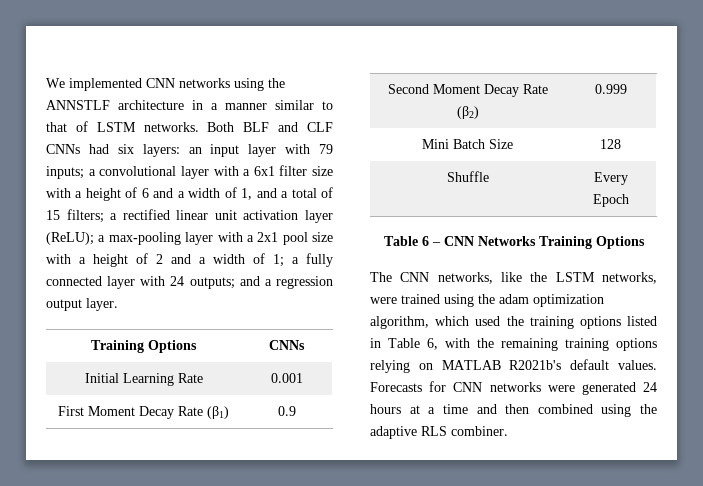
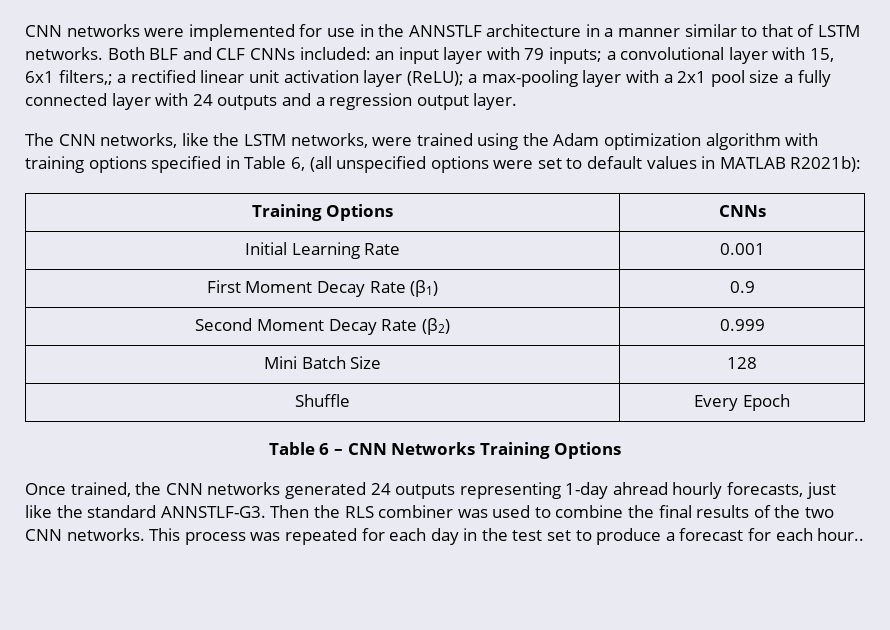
- We implemented CNN networks using the ANNSTLF architecture in a manner similar to that of LSTM networks.
+ CNN networks were implemented for use in the ANNSTLF architecture in a manner similar to that of LSTM networks.
- Both BLF and CLF CNNs had six layers: an input layer with 79 inputs; a convolutional layer with a 6x1 filter size with a height of 6 and a width of 1, and a total of 15 filters; a rectified linear unit activation layer (ReLU); a max-pooling layer with a 2x1 pool size with a height of 2 and a width of 1; a fully connected layer with 24 outputs; and a regression output layer.
+ Both BLF and CLF CNNs included: an input layer with 79 inputs; a convolutional layer with 15, 6x1 filters,; a rectified linear unit activation layer (ReLU); a max-pooling layer with a 2x1 pool size a fully connected layer with 24 outputs and a regression output layer.
+ The CNN networks, like the LSTM networks, were trained using the Adam optimization algorithm with training options specified in Table 6, (all unspecified options were set to default values in MATLAB R2021b):
- The CNN networks, like the LSTM networks, were trained using the adam optimization algorithm, which used the training options listed in Table 6, with the remaining training options relying on MATLAB R2021b's default values. Forecasts for CNN networks were generated 24 hours at a time and then combined using the adaptive RLS combiner.
+ Once trained, the CNN networks generated 24 outputs representing 1-day ahread hourly forecasts, just like the standard ANNSTLF-G3. Then the RLS combiner was used to combine the final results of the two CNN networks. This process was repeated for each day in the test set to produce a forecast for each hour..

